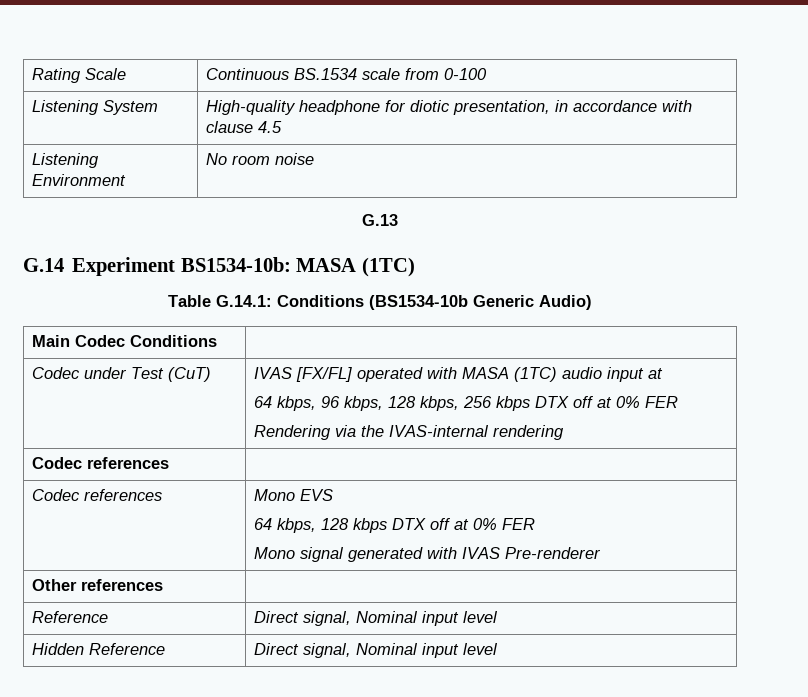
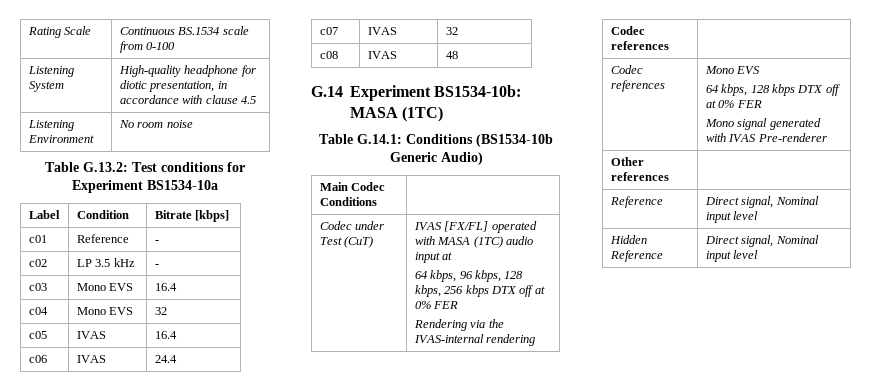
- G.13
+ Table G.13.2: Test conditions for Experiment BS1534-10a
+ Label | Condition | Bitrate [kbps]
+ c01 | Reference | -
+ c02 | LP 3.5 kHz | -
+ c03 | Mono EVS | 16.4
+ c04 | Mono EVS | 32
+ c05 | IVAS | 16.4
+ c06 | IVAS | 24.4
+ c07 | IVAS | 32
+ c08 | IVAS | 48

